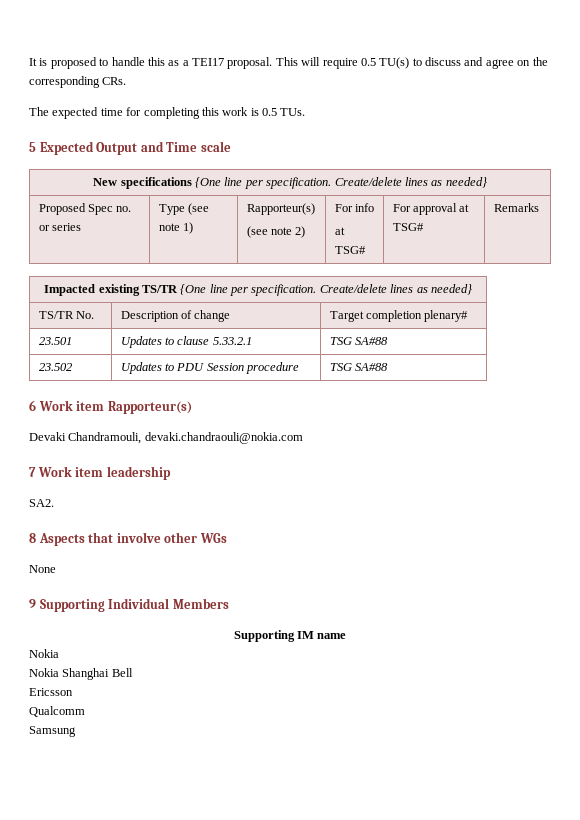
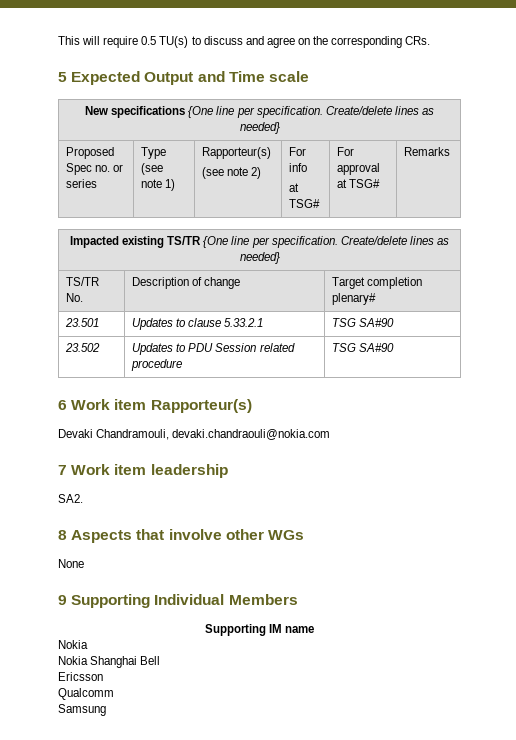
- It is proposed to handle this as a TEI17 proposal.
- The expected time for completing this work is 0.5 TUs.
- 23.501 | Updates to clause 5.33.2.1 | TSG SA#88
+ 23.501 | Updates to clause 5.33.2.1 | TSG SA#90
- 23.502 | Updates to PDU Session procedure | TSG SA#88
+ 23.502 | Updates to PDU Session related procedure | TSG SA#90

